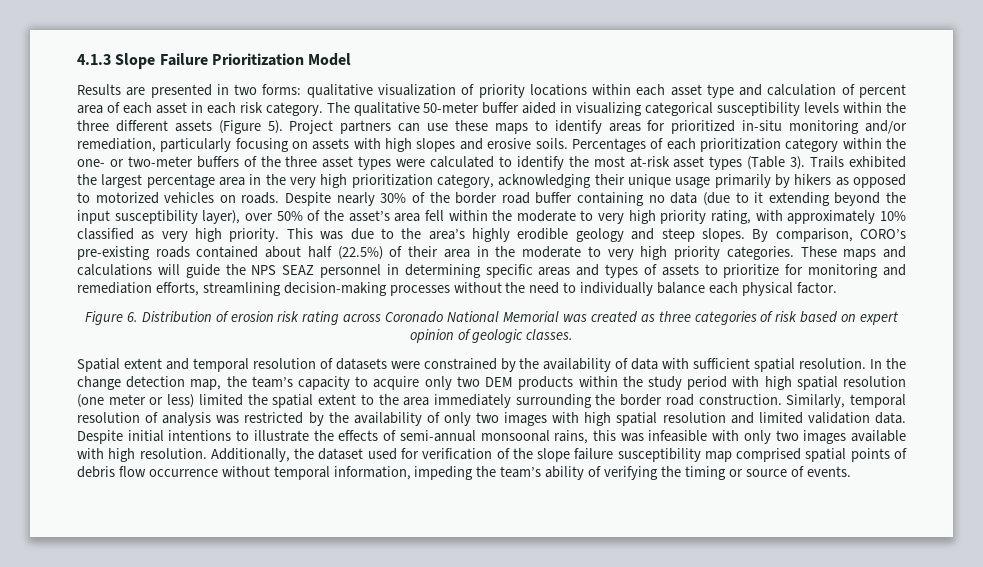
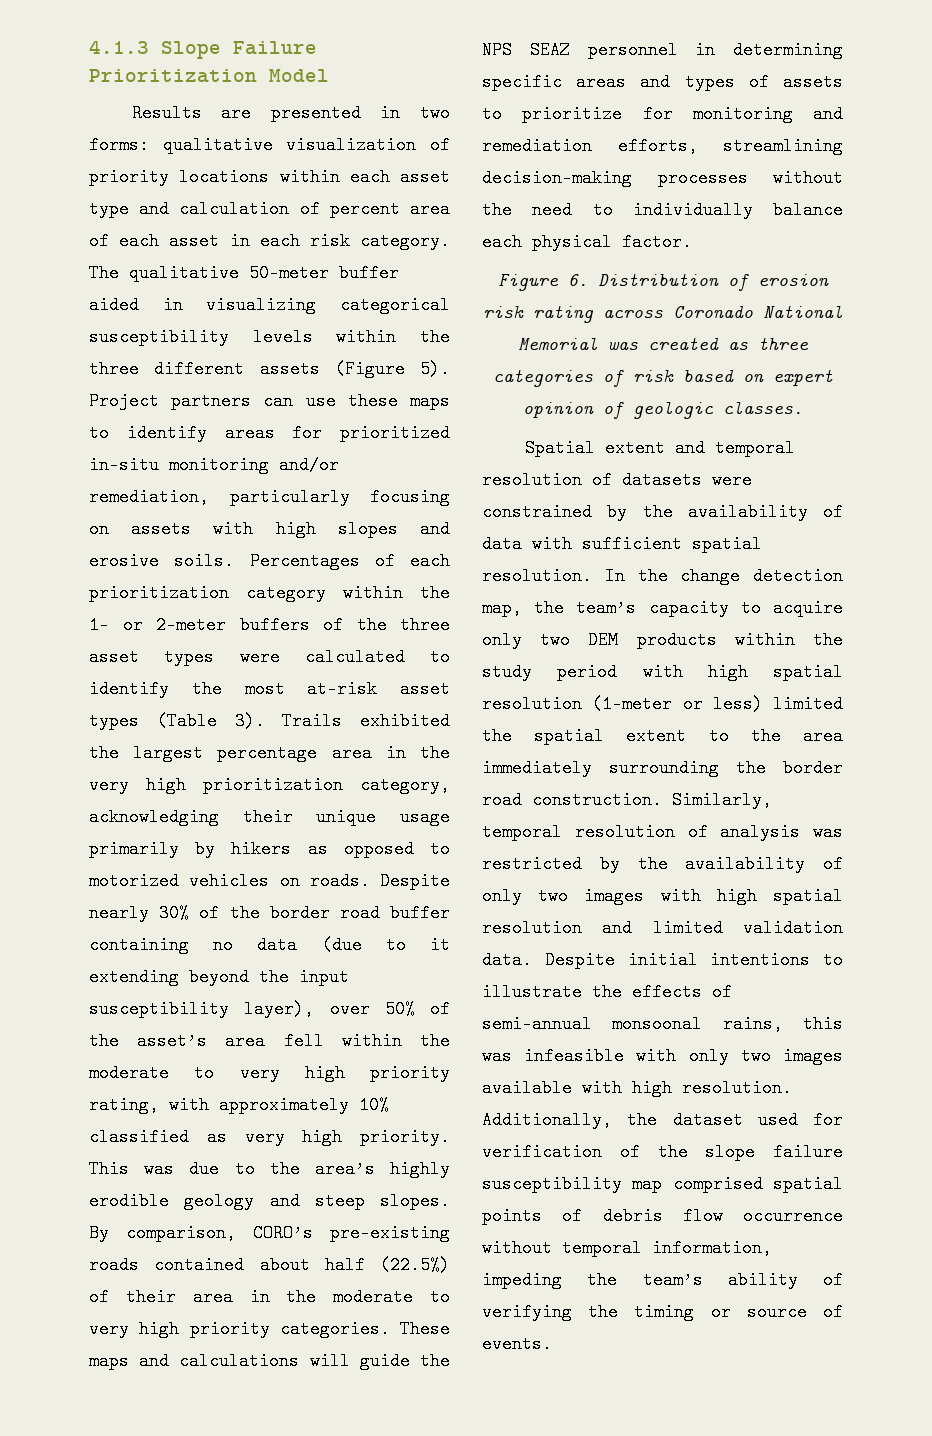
- Percentages of each prioritization category within the one- or two-meter buffers of the three asset types were calculated to identify the most at-risk asset types (Table 3).
+ Percentages of each prioritization category within the 1- or 2-meter buffers of the three asset types were calculated to identify the most at-risk asset types (Table 3).
- In the change detection map, the team’s capacity to acquire only two DEM products within the study period with high spatial resolution (one meter or less) limited the spatial extent to the area immediately surrounding the border road construction.
+ In the change detection map, the team’s capacity to acquire only two DEM products within the study period with high spatial resolution (1-meter or less) limited the spatial extent to the area immediately surrounding the border road construction.

